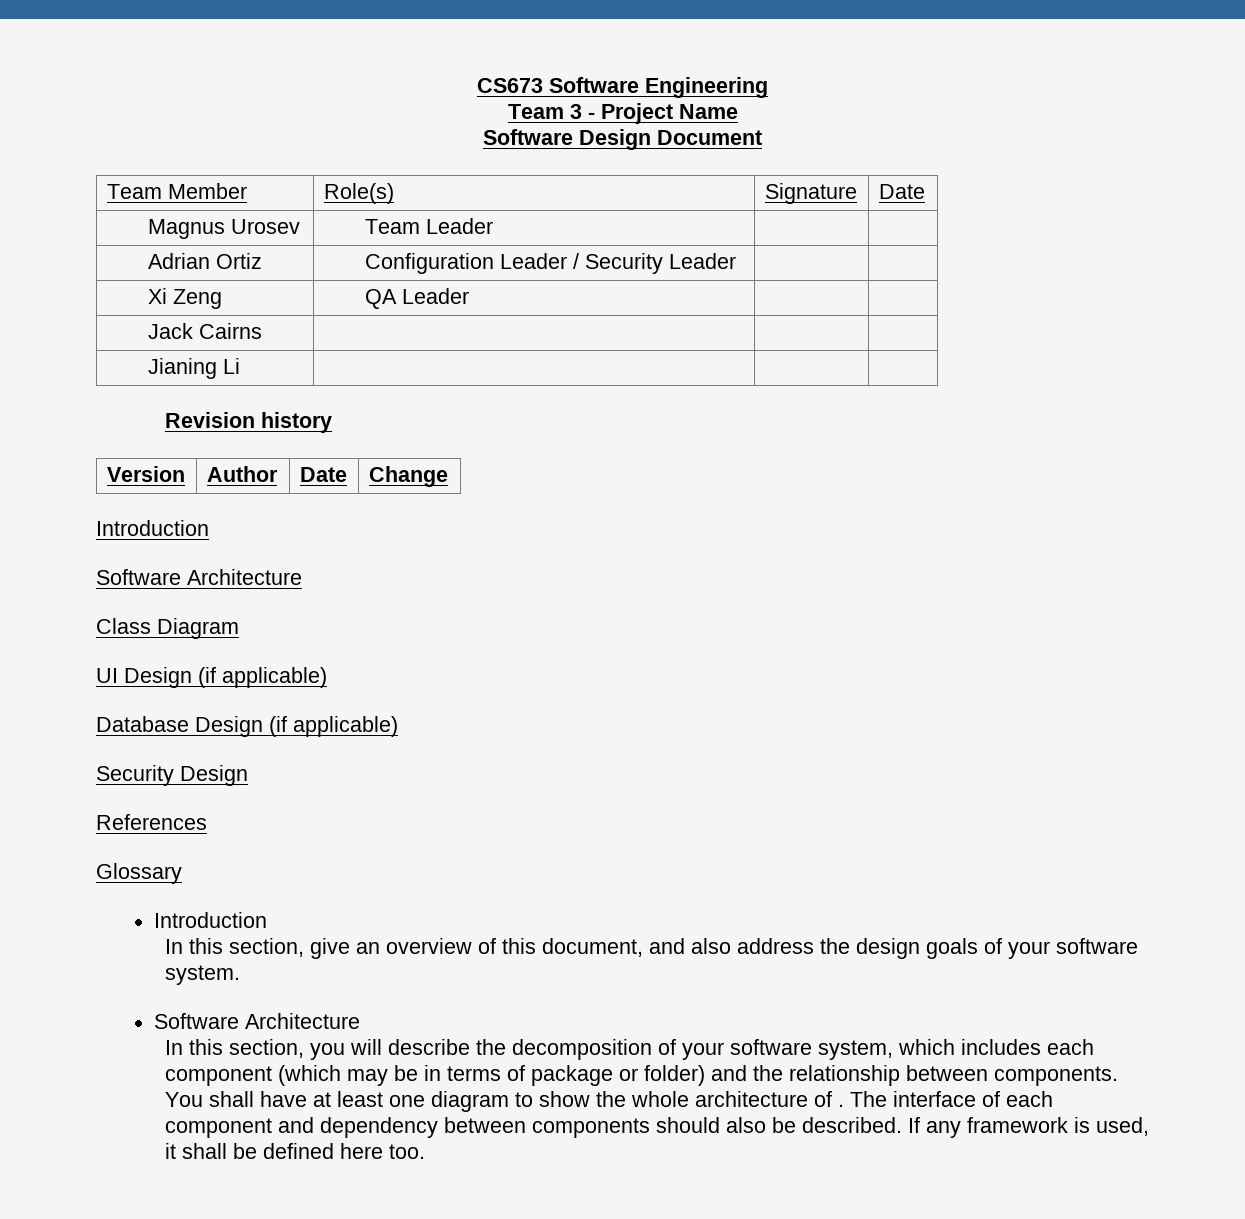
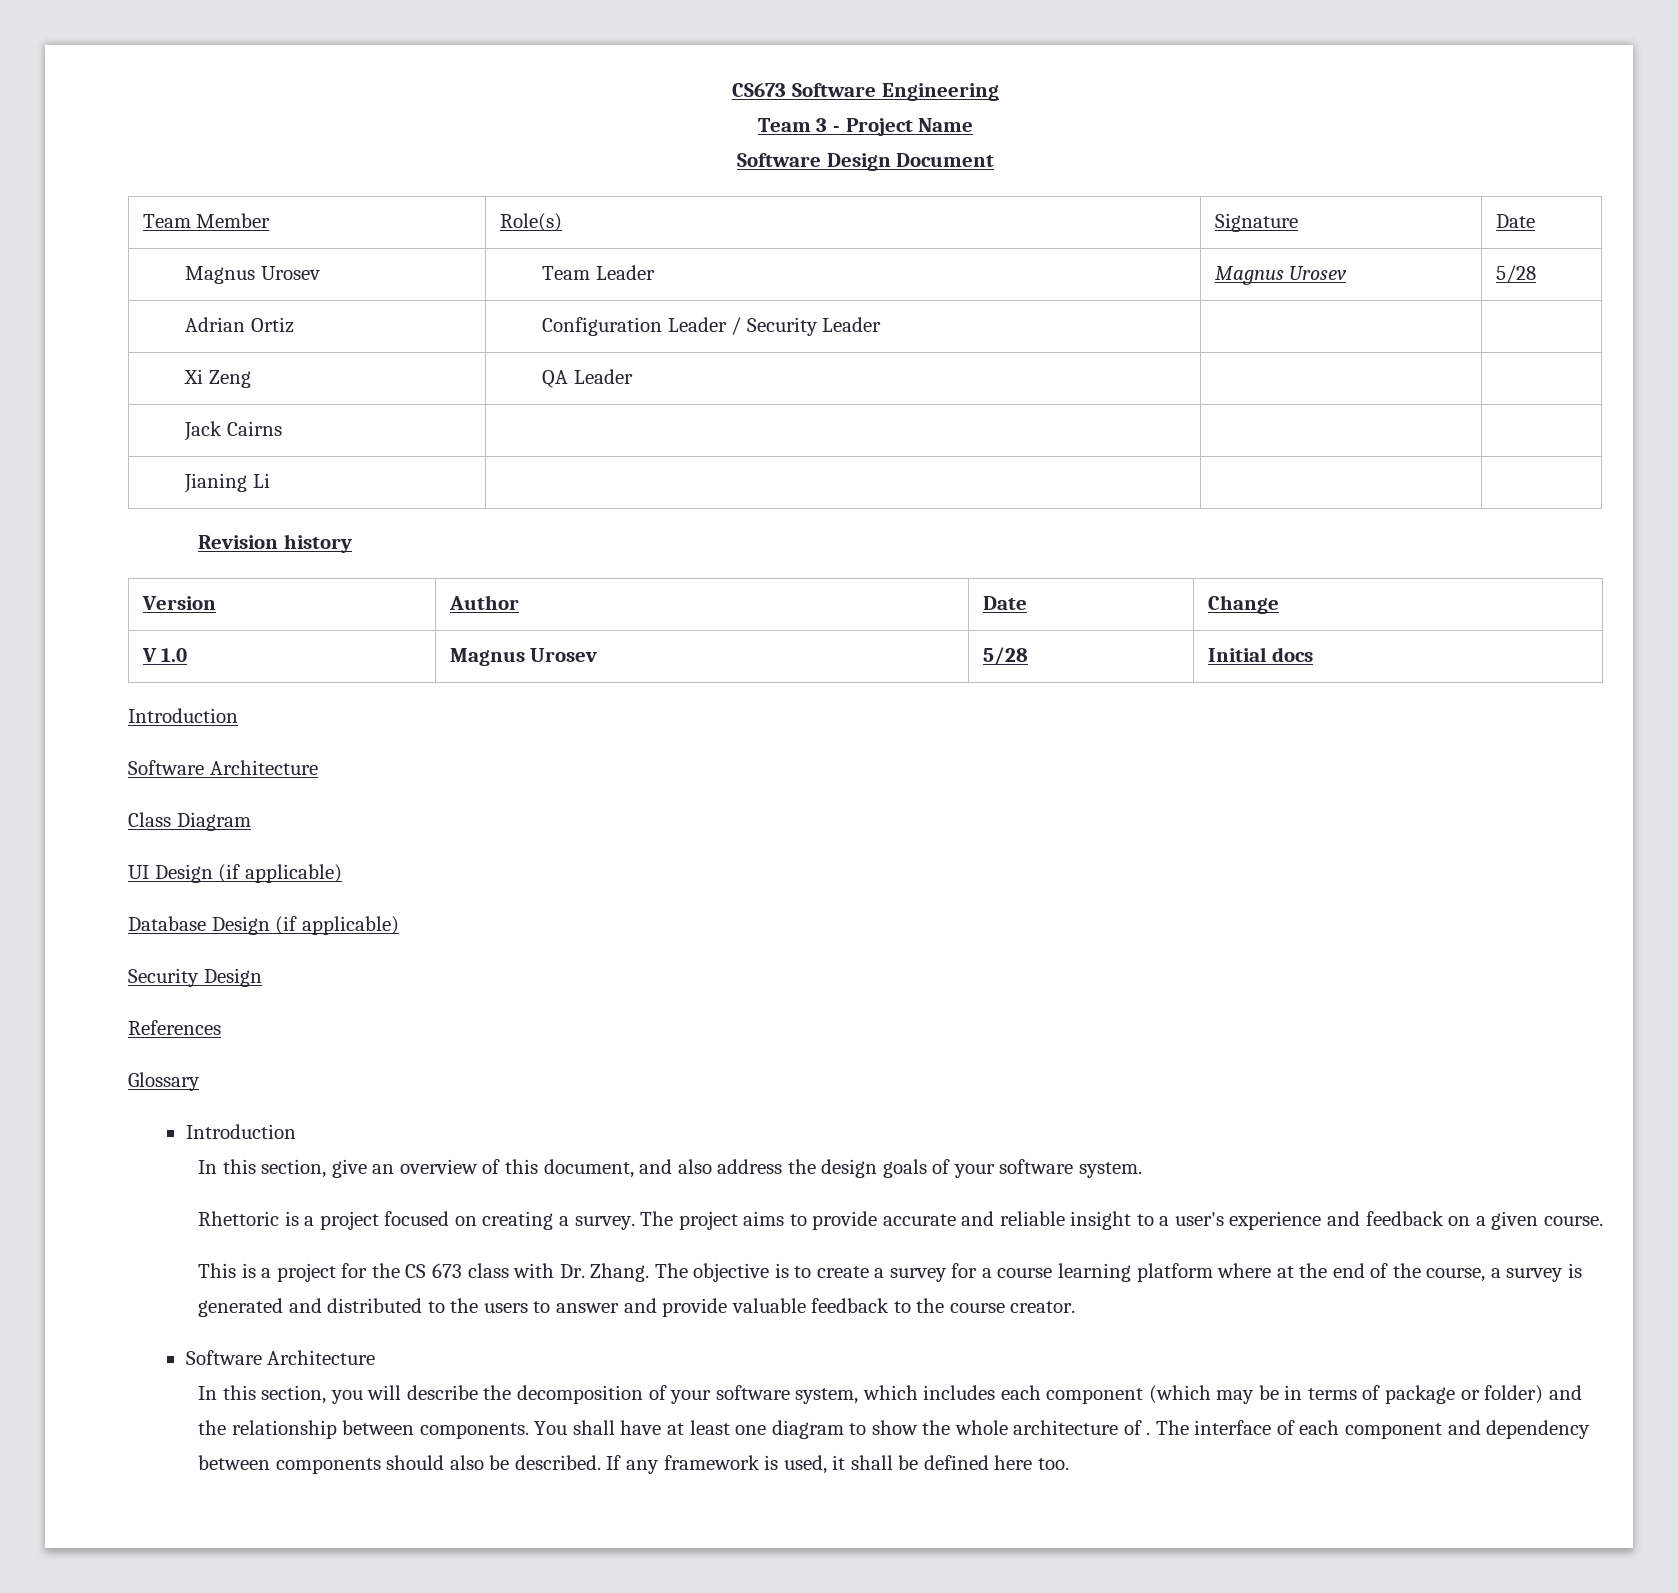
- Magnus Urosev | Team Leader | |
+ Magnus Urosev | Team Leader | Magnus Urosev | 5/28
+ V 1.0 | Magnus Urosev | 5/28 | Initial docs
+ Rhettoric is a project focused on creating a survey. The project aims to provide accurate and reliable insight to a user's experience and feedback on a given course.
+ This is a project for the CS 673 class with Dr. Zhang. The objective is to create a survey for a course learning platform where at the end of the course, a survey is generated and distributed to the users to answer and provide valuable feedback to the course creator.

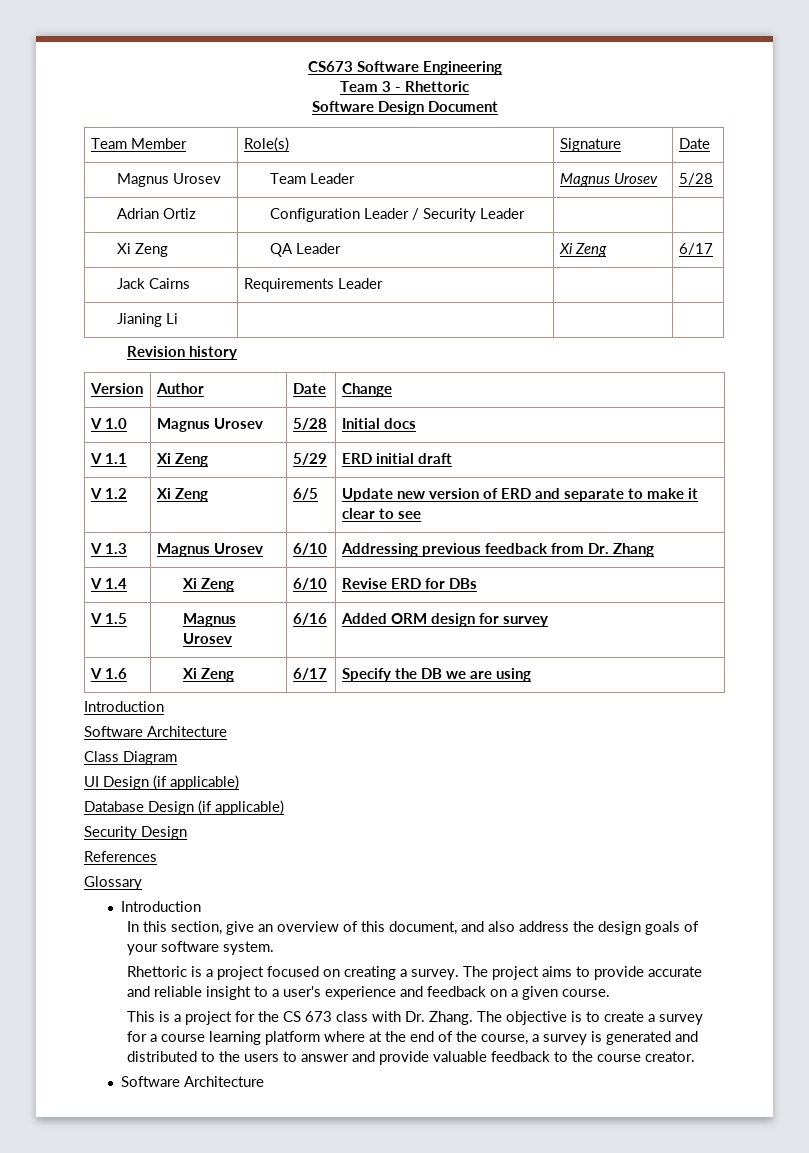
- Team 3 - Project Name
+ Team 3 - Rhettoric
- Xi Zeng | QA Leader | |
+ Xi Zeng | QA Leader | Xi Zeng | 6/17
- Jack Cairns | | |
+ Jack Cairns | Requirements Leader | |
+ V 1.1 | Xi Zeng | 5/29 | ERD initial draft
+ V 1.2 | Xi Zeng | 6/5 | Update new version of ERD and separate to make it clear to see
+ V 1.3 | Magnus Urosev | 6/10 | Addressing previous feedback from Dr. Zhang
+ V 1.4 | Xi Zeng | 6/10 | Revise ERD for DBs
+ V 1.5 | Magnus Urosev | 6/16 | Added ORM design for survey
+ V 1.6 | Xi Zeng | 6/17 | Specify the DB we are using
- In this section, you will describe the decomposition of your software system, which includes each component (which may be in terms of package or folder) and the relationship between components. You shall have at least one diagram to show the whole architecture of . The interface of each component and dependency between components should also be described. If any framework is used, it shall be defined here too.

